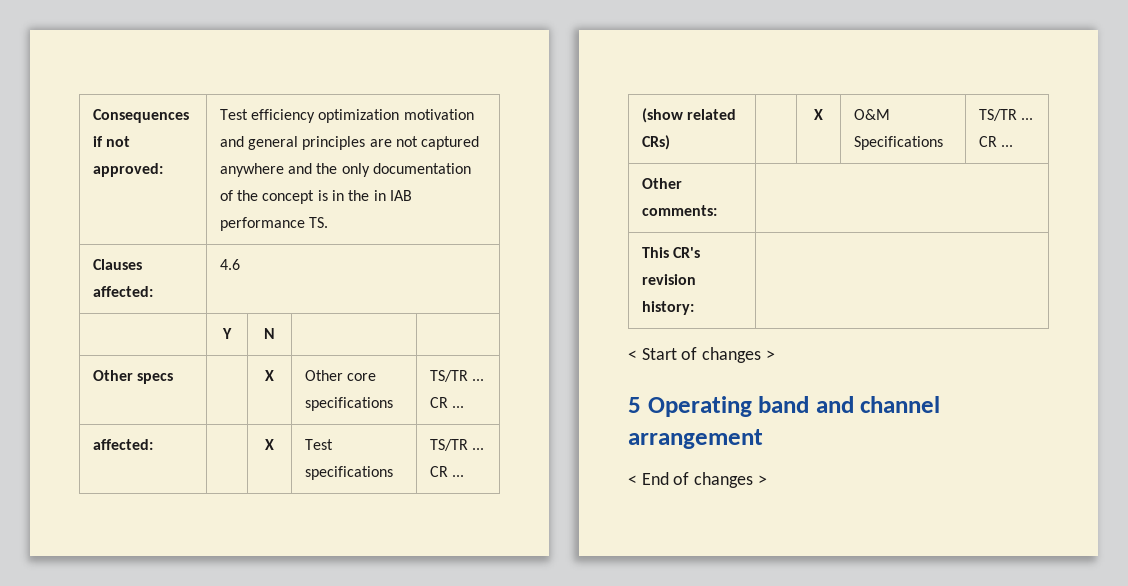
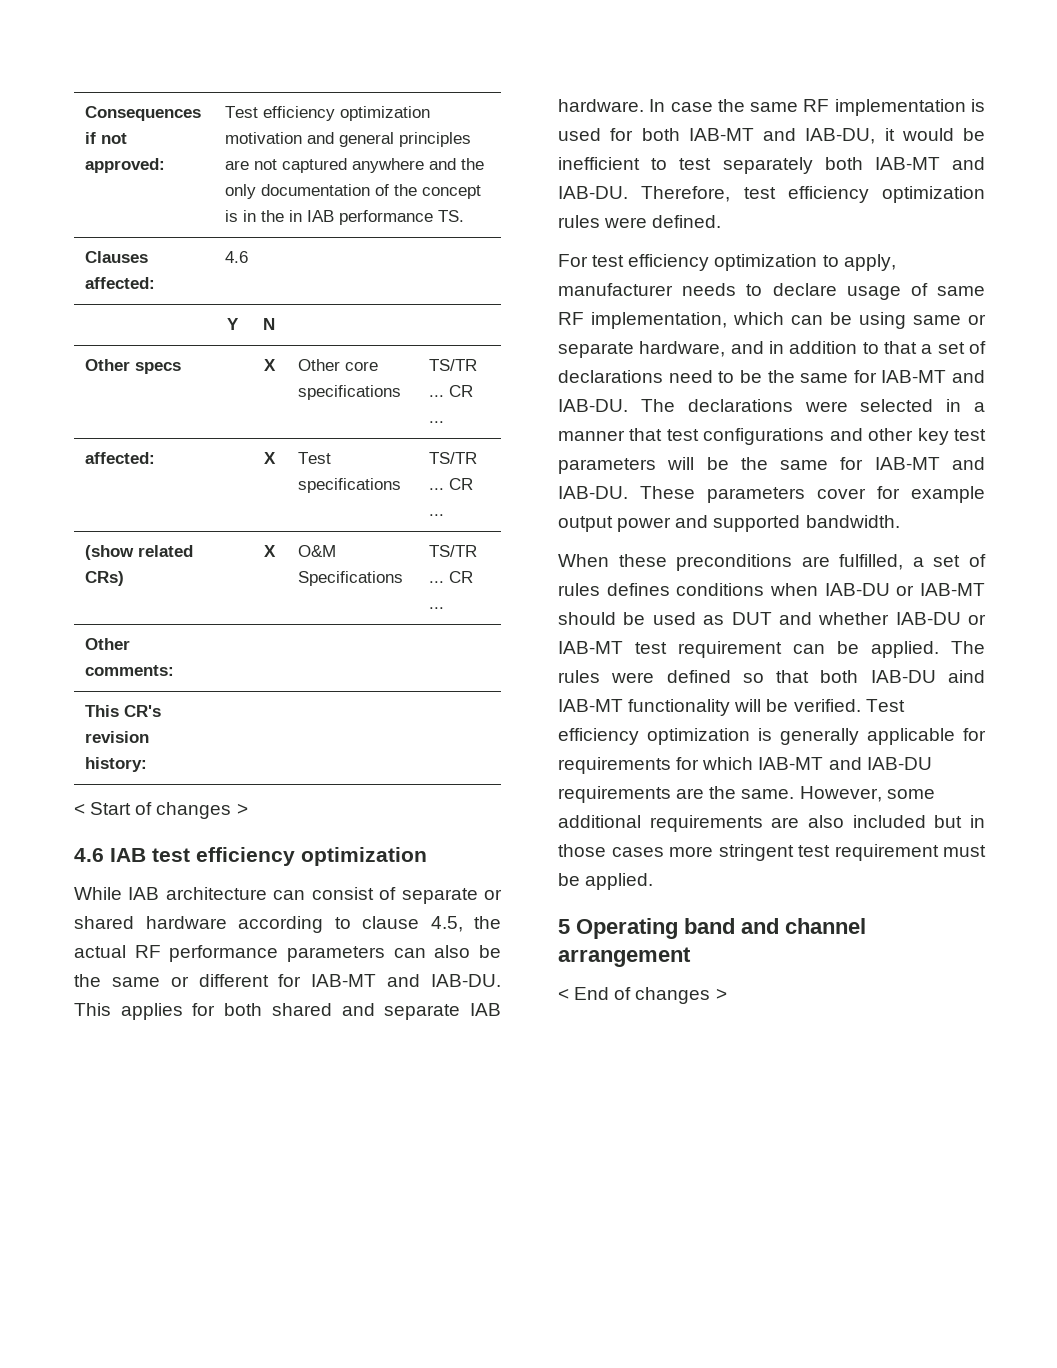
+ 4.6 IAB test efficiency optimization
+ While IAB architecture can consist of separate or shared hardware according to clause 4.5, the actual RF performance parameters can also be the same or different for IAB-MT and IAB-DU. This applies for both shared and separate IAB hardware. In case the same RF implementation is used for both IAB-MT and IAB-DU, it would be inefficient to test separately both IAB-MT and IAB-DU. Therefore, test efficiency optimization rules were defined.
+ For test efficiency optimization to apply, manufacturer needs to declare usage of same RF implementation, which can be using same or separate hardware, and in addition to that a set of declarations need to be the same for IAB-MT and IAB-DU. The declarations were selected in a manner that test configurations and other key test parameters will be the same for IAB-MT and IAB-DU. These parameters cover for example output power and supported bandwidth.
+ When these preconditions are fulfilled, a set of rules defines conditions when IAB-DU or IAB-MT should be used as DUT and whether IAB-DU or IAB-MT test requirement can be applied. The rules were defined so that both IAB-DU aind IAB-MT functionality will be verified. Test efficiency optimization is generally applicable for requirements for which IAB-MT and IAB-DU requirements are the same. However, some additional requirements are also included but in those cases more stringent test requirement must be applied.

